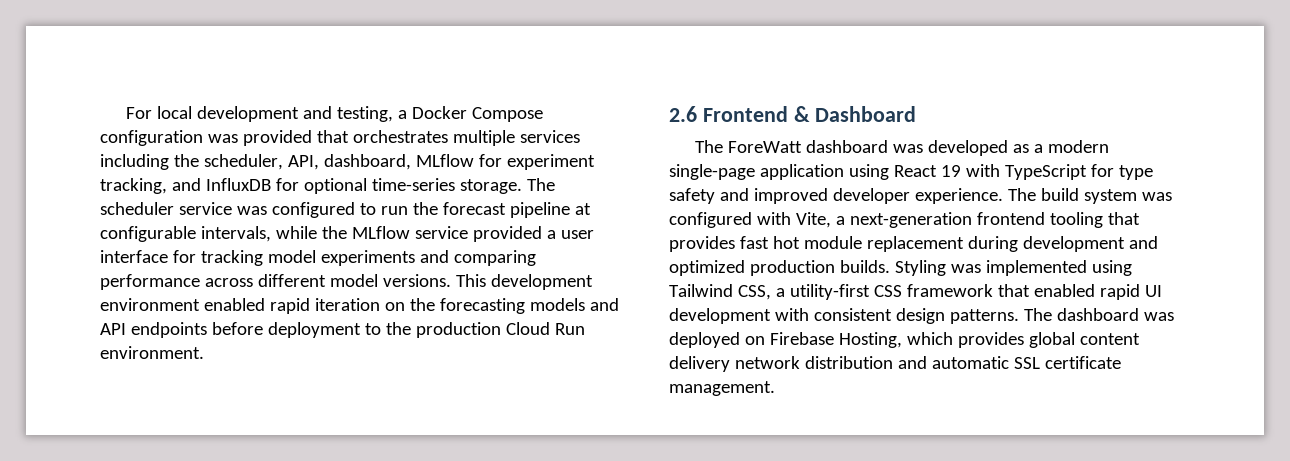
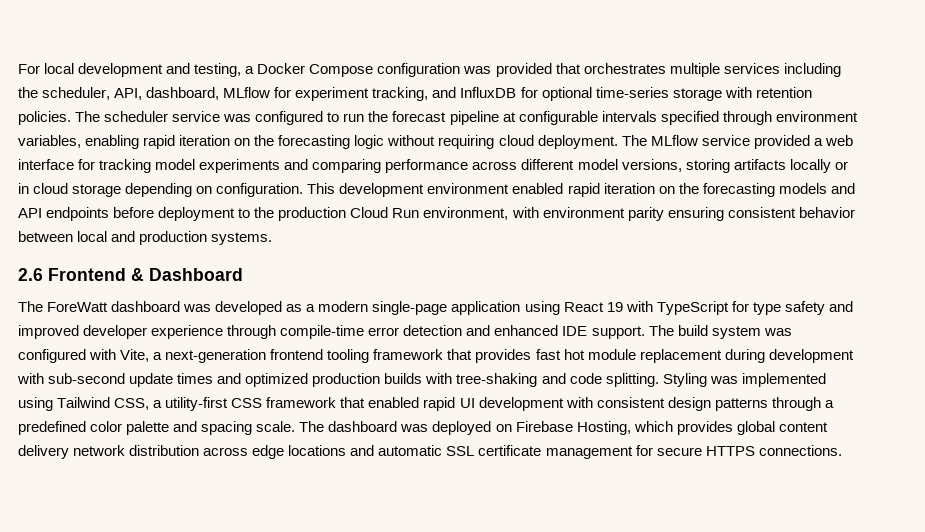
- For local development and testing, a Docker Compose configuration was provided that orchestrates multiple services including the scheduler, API, dashboard, MLflow for experiment tracking, and InfluxDB for optional time-series storage.
+ For local development and testing, a Docker Compose configuration was provided that orchestrates multiple services including the scheduler, API, dashboard, MLflow for experiment tracking, and InfluxDB for optional time-series storage with retention policies.
- The scheduler service was configured to run the forecast pipeline at configurable intervals, while the MLflow service provided a user interface for tracking model experiments and comparing performance across different model versions.
+ The scheduler service was configured to run the forecast pipeline at configurable intervals specified through environment variables, enabling rapid iteration on the forecasting logic without requiring cloud deployment. The MLflow service provided a web interface for tracking model experiments and comparing performance across different model versions, storing artifacts locally or in cloud storage depending on configuration.
- This development environment enabled rapid iteration on the forecasting models and API endpoints before deployment to the production Cloud Run environment.
+ This development environment enabled rapid iteration on the forecasting models and API endpoints before deployment to the production Cloud Run environment, with environment parity ensuring consistent behavior between local and production systems.
- The ForeWatt dashboard was developed as a modern single-page application using React 19 with TypeScript for type safety and improved developer experience.
+ The ForeWatt dashboard was developed as a modern single-page application using React 19 with TypeScript for type safety and improved developer experience through compile-time error detection and enhanced IDE support.
- The build system was configured with Vite, a next-generation frontend tooling that provides fast hot module replacement during development and optimized production builds.
+ The build system was configured with Vite, a next-generation frontend tooling framework that provides fast hot module replacement during development with sub-second update times and optimized production builds with tree-shaking and code splitting.
- Styling was implemented using Tailwind CSS, a utility-first CSS framework that enabled rapid UI development with consistent design patterns.
+ Styling was implemented using Tailwind CSS, a utility-first CSS framework that enabled rapid UI development with consistent design patterns through a predefined color palette and spacing scale.
- The dashboard was deployed on Firebase Hosting, which provides global content delivery network distribution and automatic SSL certificate management.
+ The dashboard was deployed on Firebase Hosting, which provides global content delivery network distribution across edge locations and automatic SSL certificate management for secure HTTPS connections.

